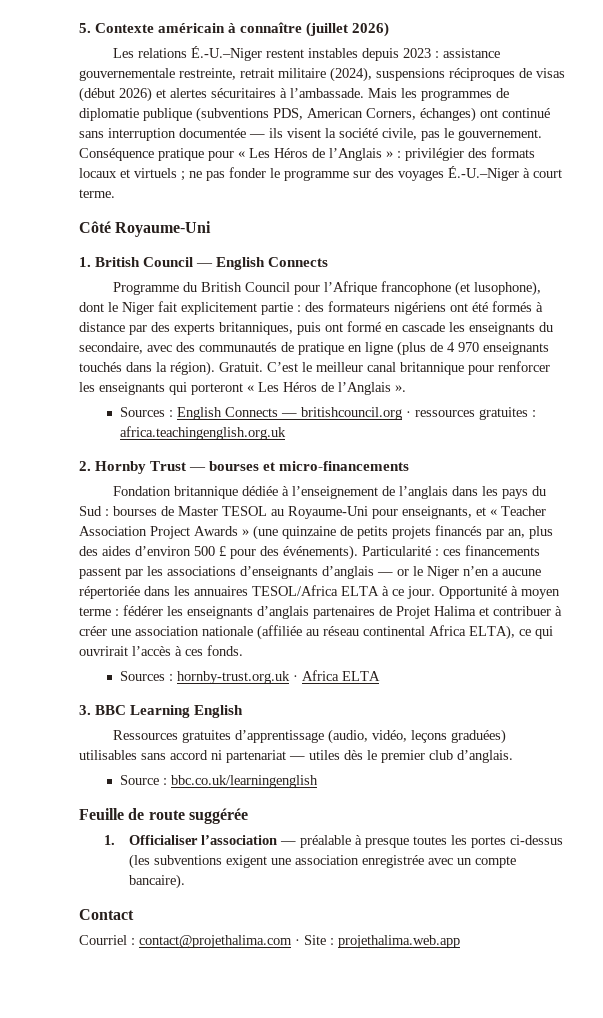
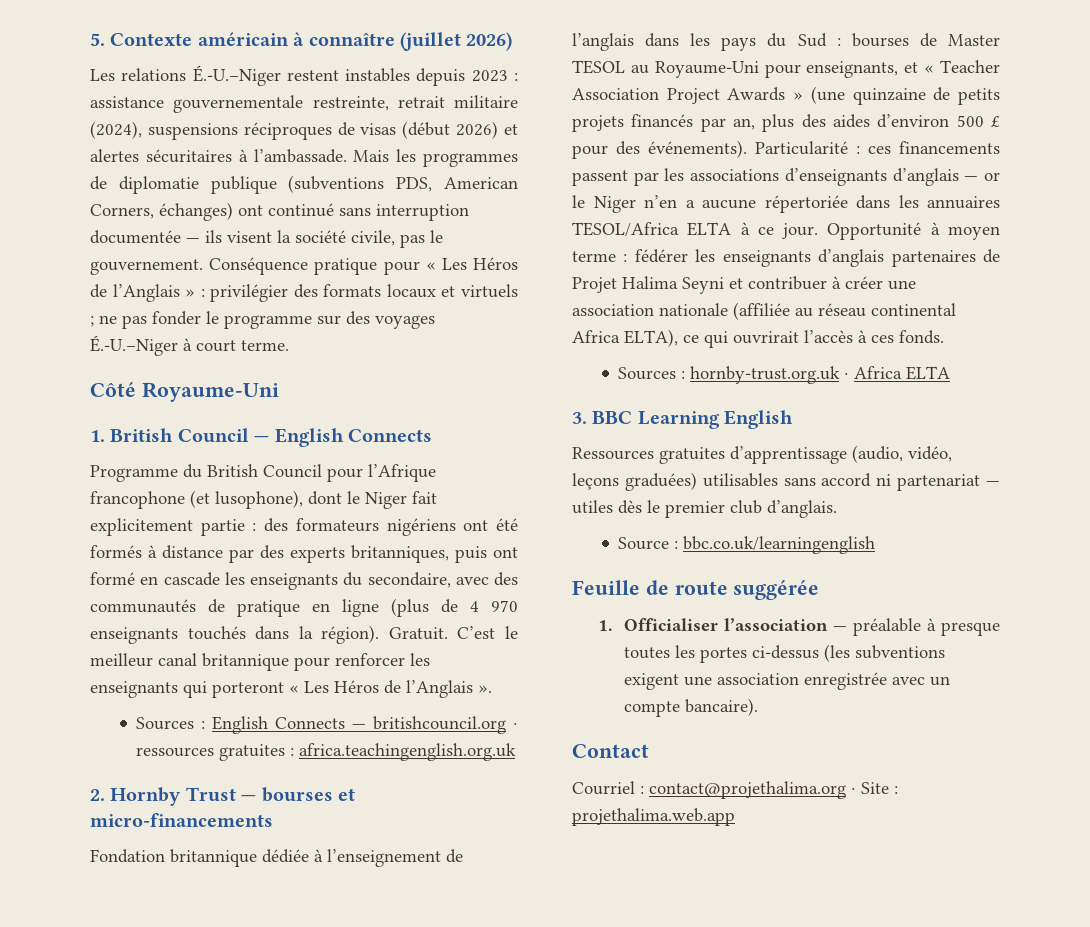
- Opportunité à moyen terme : fédérer les enseignants d’anglais partenaires de Projet Halima et contribuer à créer une association nationale (affiliée au réseau continental Africa ELTA), ce qui ouvrirait l’accès à ces fonds.
+ Opportunité à moyen terme : fédérer les enseignants d’anglais partenaires de Projet Halima Seyni et contribuer à créer une association nationale (affiliée au réseau continental Africa ELTA), ce qui ouvrirait l’accès à ces fonds.
- Courriel : contact@projethalima.com · Site : projethalima.web.app
+ Courriel : contact@projethalima.org · Site : projethalima.web.app

